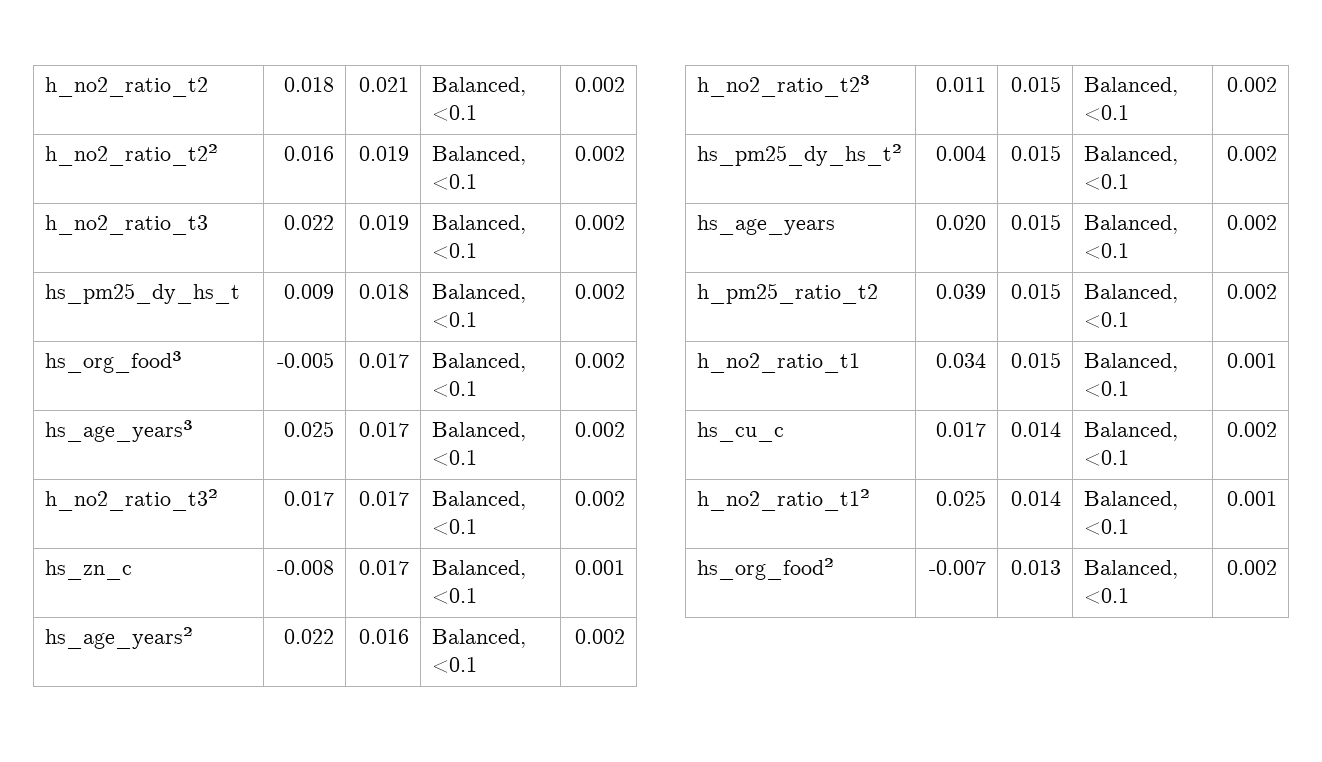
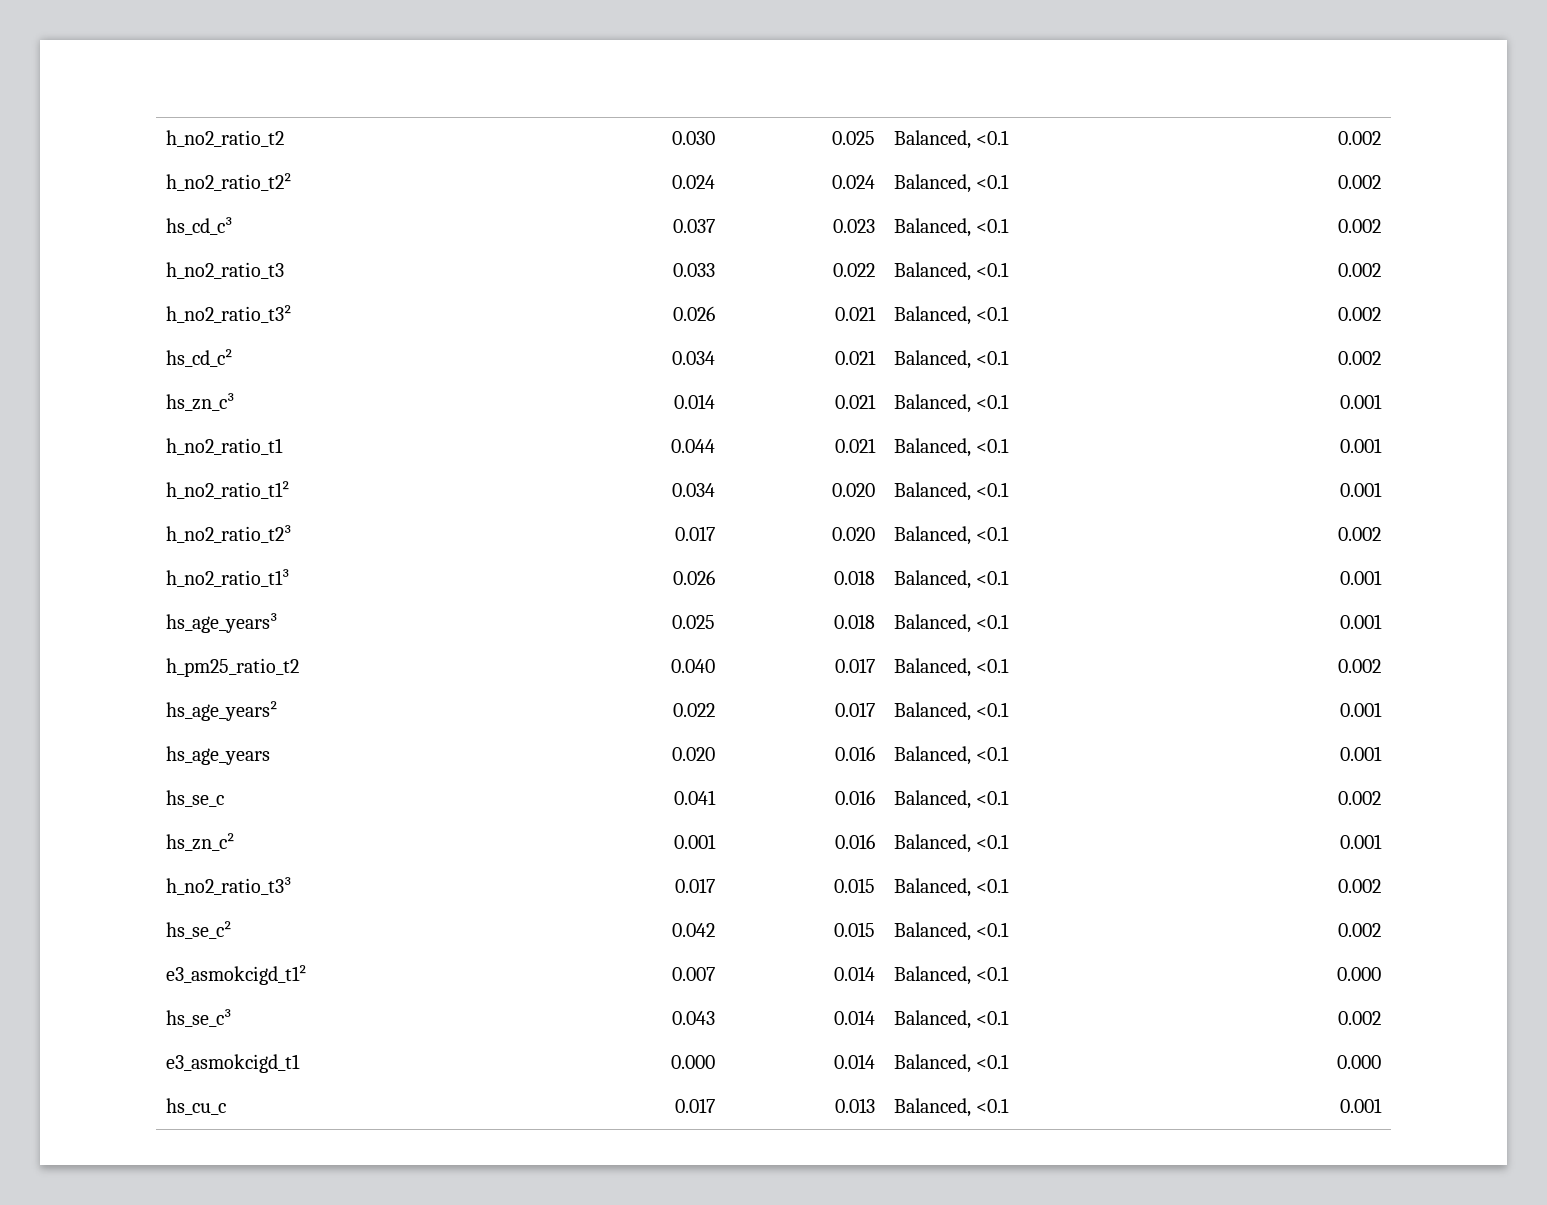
- h_no2_ratio_t2 | 0.018 | 0.021 | Balanced, <0.1 | 0.002
- h_no2_ratio_t2² | 0.016 | 0.019 | Balanced, <0.1 | 0.002
- h_no2_ratio_t3 | 0.022 | 0.019 | Balanced, <0.1 | 0.002
- hs_pm25_dy_hs_t | 0.009 | 0.018 | Balanced, <0.1 | 0.002
- hs_org_food³ | -0.005 | 0.017 | Balanced, <0.1 | 0.002
- hs_age_years³ | 0.025 | 0.017 | Balanced, <0.1 | 0.002
- h_no2_ratio_t3² | 0.017 | 0.017 | Balanced, <0.1 | 0.002
- hs_zn_c | -0.008 | 0.017 | Balanced, <0.1 | 0.001
- hs_age_years² | 0.022 | 0.016 | Balanced, <0.1 | 0.002
- h_no2_ratio_t2³ | 0.011 | 0.015 | Balanced, <0.1 | 0.002
- hs_pm25_dy_hs_t² | 0.004 | 0.015 | Balanced, <0.1 | 0.002
- hs_age_years | 0.020 | 0.015 | Balanced, <0.1 | 0.002
- h_pm25_ratio_t2 | 0.039 | 0.015 | Balanced, <0.1 | 0.002
- h_no2_ratio_t1 | 0.034 | 0.015 | Balanced, <0.1 | 0.001
- hs_cu_c | 0.017 | 0.014 | Balanced, <0.1 | 0.002
+ h_no2_ratio_t2 | 0.030 | 0.025 | Balanced, <0.1 | 0.002
+ h_no2_ratio_t2² | 0.024 | 0.024 | Balanced, <0.1 | 0.002
+ hs_cd_c³ | 0.037 | 0.023 | Balanced, <0.1 | 0.002
+ h_no2_ratio_t3 | 0.033 | 0.022 | Balanced, <0.1 | 0.002
+ h_no2_ratio_t3² | 0.026 | 0.021 | Balanced, <0.1 | 0.002
+ hs_cd_c² | 0.034 | 0.021 | Balanced, <0.1 | 0.002
+ hs_zn_c³ | 0.014 | 0.021 | Balanced, <0.1 | 0.001
+ h_no2_ratio_t1 | 0.044 | 0.021 | Balanced, <0.1 | 0.001
+ h_no2_ratio_t1² | 0.034 | 0.020 | Balanced, <0.1 | 0.001
+ h_no2_ratio_t2³ | 0.017 | 0.020 | Balanced, <0.1 | 0.002
+ h_no2_ratio_t1³ | 0.026 | 0.018 | Balanced, <0.1 | 0.001
+ hs_age_years³ | 0.025 | 0.018 | Balanced, <0.1 | 0.001
+ h_pm25_ratio_t2 | 0.040 | 0.017 | Balanced, <0.1 | 0.002
+ hs_age_years² | 0.022 | 0.017 | Balanced, <0.1 | 0.001
+ hs_age_years | 0.020 | 0.016 | Balanced, <0.1 | 0.001
+ hs_se_c | 0.041 | 0.016 | Balanced, <0.1 | 0.002
+ hs_zn_c² | 0.001 | 0.016 | Balanced, <0.1 | 0.001
+ h_no2_ratio_t3³ | 0.017 | 0.015 | Balanced, <0.1 | 0.002
+ hs_se_c² | 0.042 | 0.015 | Balanced, <0.1 | 0.002
+ e3_asmokcigd_t1² | 0.007 | 0.014 | Balanced, <0.1 | 0.000
+ hs_se_c³ | 0.043 | 0.014 | Balanced, <0.1 | 0.002
- h_no2_ratio_t1² | 0.025 | 0.014 | Balanced, <0.1 | 0.001
- hs_org_food² | -0.007 | 0.013 | Balanced, <0.1 | 0.002
+ e3_asmokcigd_t1 | 0.000 | 0.014 | Balanced, <0.1 | 0.000
+ hs_cu_c | 0.017 | 0.013 | Balanced, <0.1 | 0.001

